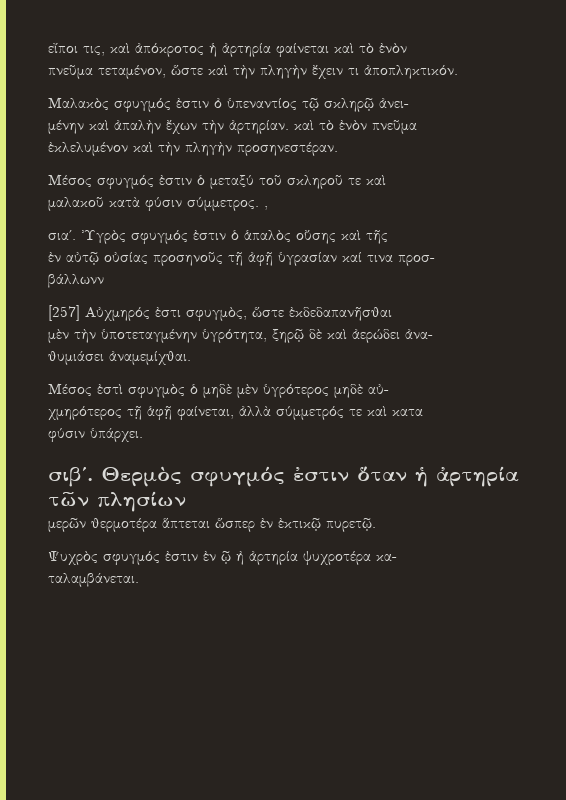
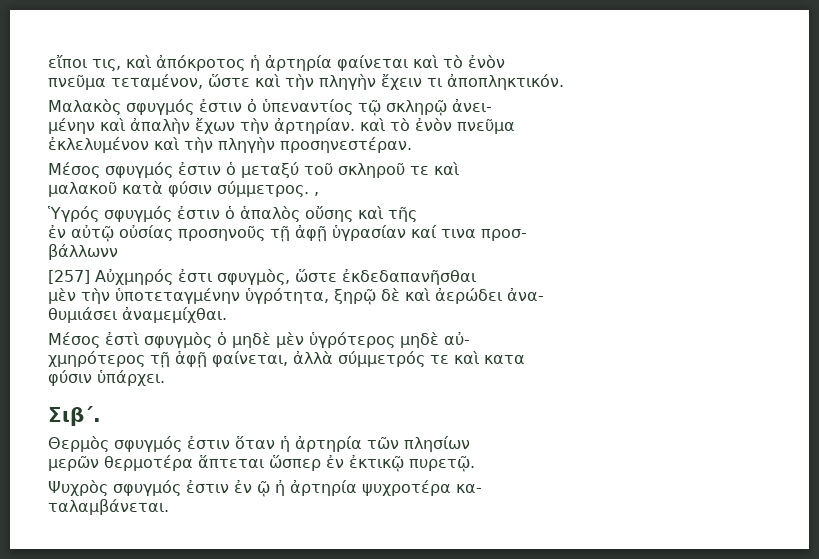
- σια΄. ᾽Υγρὸς σφυγμός ἐστιν ὁ ἁπαλὸς οὔσης καὶ τῆς
+ Ὑγρός σφυγμός ἐστιν ὁ ἁπαλὸς οὔσης καὶ τῆς
- σιβ΄. Θερμὸς σφυγμός ἐστιν ὅταν ἡ ἀρτηρία τῶν πλησίων
+ Σιβ΄.
+ Θερμὸς σφυγμός ἐστιν ὅταν ἡ ἀρτηρία τῶν πλησίων

